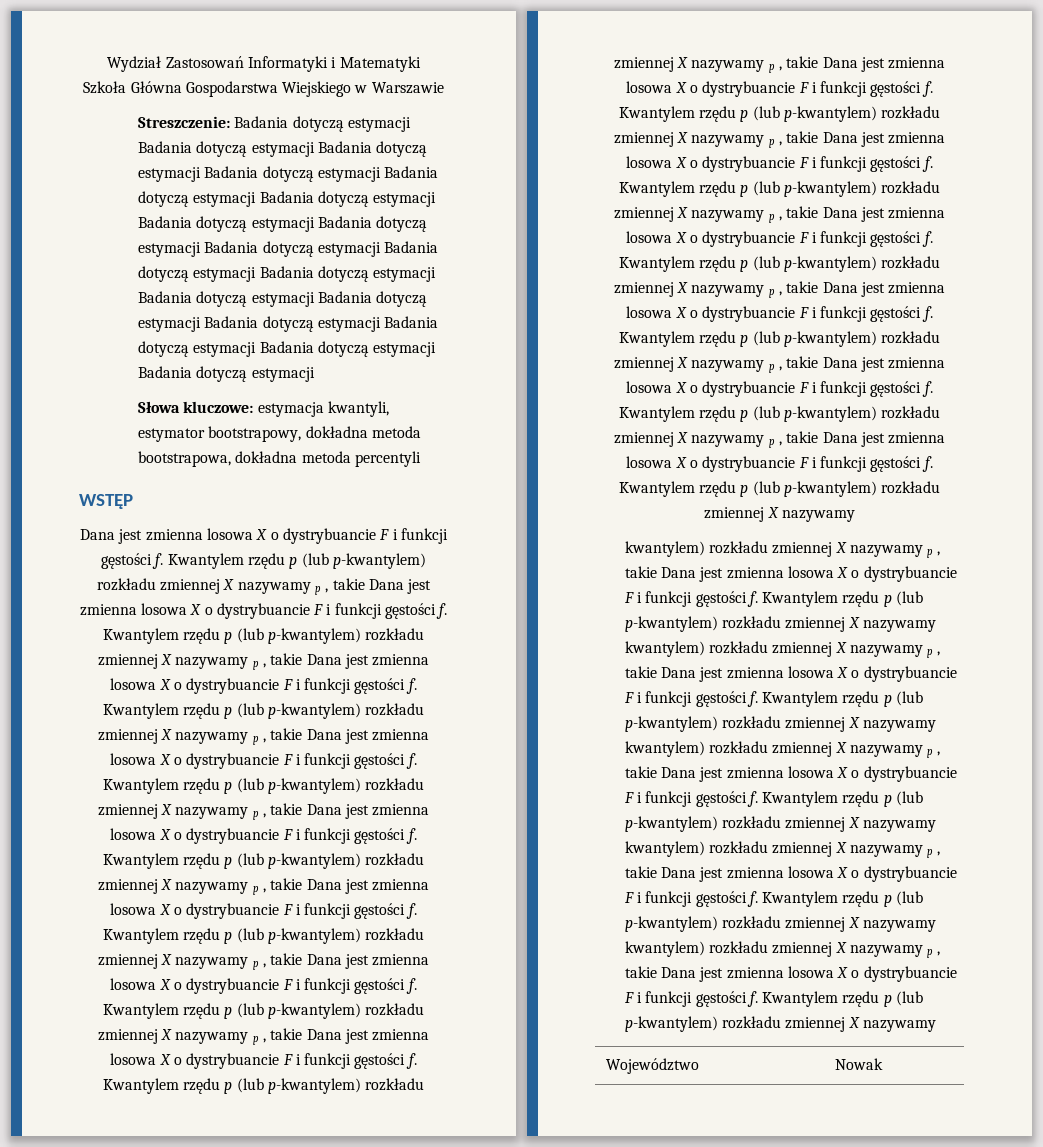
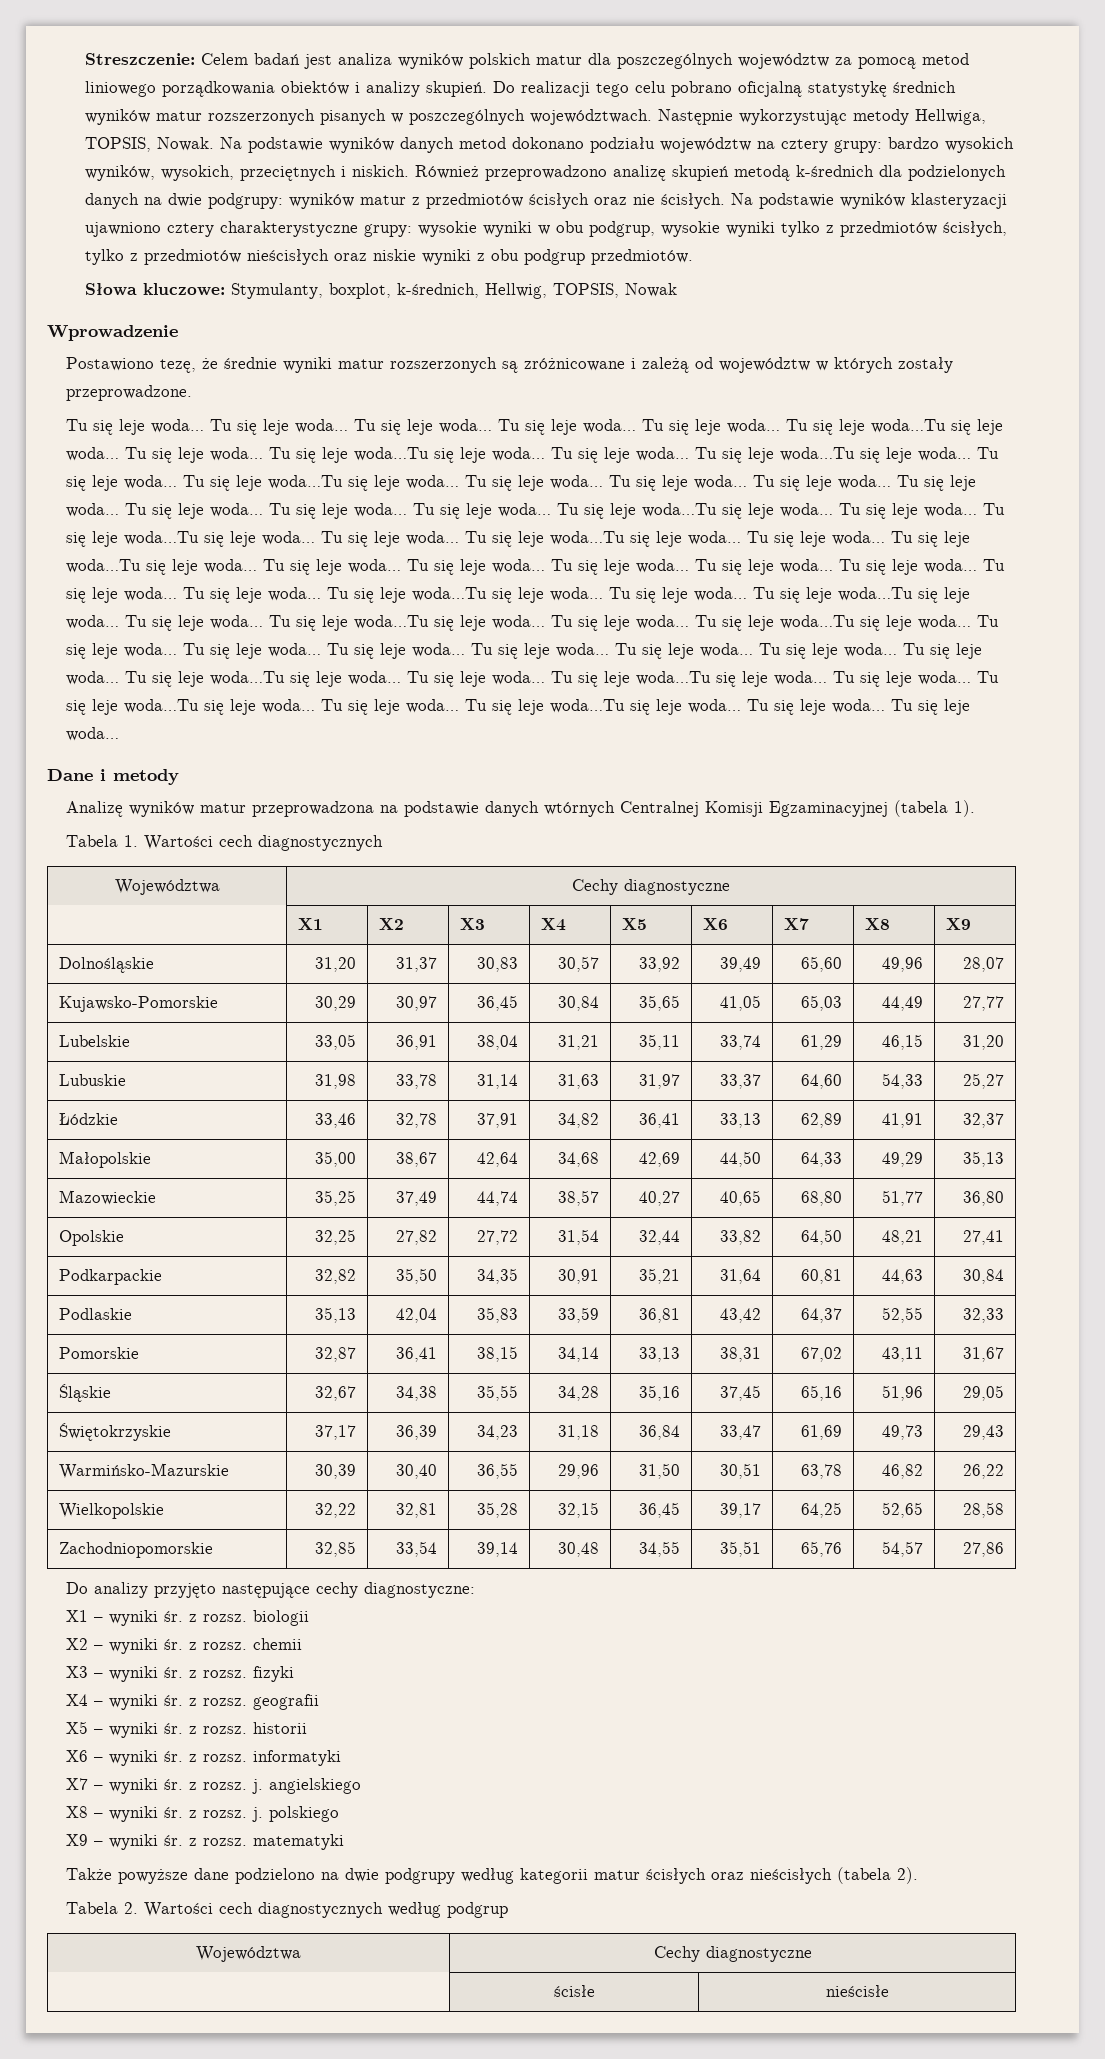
- Wydział Zastosowań Informatyki i Matematyki
- Szkoła Główna Gospodarstwa Wiejskiego w Warszawie
- Streszczenie: Badania dotyczą estymacji Badania dotyczą estymacji Badania dotyczą estymacji Badania dotyczą estymacji Badania dotyczą estymacji Badania dotyczą estymacji Badania dotyczą estymacji Badania dotyczą estymacji Badania dotyczą estymacji Badania dotyczą estymacji Badania dotyczą estymacji Badania dotyczą estymacji Badania dotyczą estymacji Badania dotyczą estymacji Badania dotyczą estymacji Badania dotyczą estymacji Badania dotyczą estymacji
- Słowa kluczowe: estymacja kwantyli, estymator bootstrapowy, dokładna metoda bootstrapowa, dokładna metoda percentyli
- WSTĘP
- Dana jest zmienna losowa X o dystrybuancie F i funkcji gęstości f. Kwantylem rzędu p (lub p-kwantylem) rozkładu zmiennej X nazywamy p , takie Dana jest zmienna losowa X o dystrybuancie F i funkcji gęstości f. Kwantylem rzędu p (lub p-kwantylem) rozkładu zmiennej X nazywamy p , takie Dana jest zmienna losowa X o dystrybuancie F i funkcji gęstości f. Kwantylem rzędu p (lub p-kwantylem) rozkładu zmiennej X nazywamy p , takie Dana jest zmienna losowa X o dystrybuancie F i funkcji gęstości f. Kwantylem rzędu p (lub p-kwantylem) rozkładu zmiennej X nazywamy p , takie Dana jest zmienna losowa X o dystrybuancie F i funkcji gęstości f. Kwantylem rzędu p (lub p-kwantylem) rozkładu zmiennej X nazywamy p , takie Dana jest zmienna losowa X o dystrybuancie F i funkcji gęstości f. Kwantylem rzędu p (lub p-kwantylem) rozkładu zmiennej X nazywamy p , takie Dana jest zmienna losowa X o dystrybuancie F i funkcji gęstości f. Kwantylem rzędu p (lub p-kwantylem) rozkładu zmiennej X nazywamy p , takie Dana jest zmienna losowa X o dystrybuancie F i funkcji gęstości f. Kwantylem rzędu p (lub p-kwantylem) rozkładu zmiennej X nazywamy p , takie Dana jest zmienna losowa X o dystrybuancie F i funkcji gęstości f. Kwantylem rzędu p (lub p-kwantylem) rozkładu zmiennej X nazywamy p , takie Dana jest zmienna losowa X o dystrybuancie F i funkcji gęstości f. Kwantylem rzędu p (lub p-kwantylem) rozkładu zmiennej X nazywamy p , takie Dana jest zmienna losowa X o dystrybuancie F i funkcji gęstości f. Kwantylem rzędu p (lub p-kwantylem) rozkładu zmiennej X nazywamy p , takie Dana jest zmienna losowa X o dystrybuancie F i funkcji gęstości f. Kwantylem rzędu p (lub p-kwantylem) rozkładu zmiennej X nazywamy p , takie Dana jest zmienna losowa X o dystrybuancie F i funkcji gęstości f. Kwantylem rzędu p (lub p-kwantylem) rozkładu zmiennej X nazywamy p , takie Dana jest zmienna losowa X o dystrybuancie F i funkcji gęstości f. Kwantylem rzędu p (lub p-kwantylem) rozkładu zmiennej X nazywamy
- kwantylem) rozkładu zmiennej X nazywamy p , takie Dana jest zmienna losowa X o dystrybuancie F i funkcji gęstości f. Kwantylem rzędu p (lub p-kwantylem) rozkładu zmiennej X nazywamy kwantylem) rozkładu zmiennej X nazywamy p , takie Dana jest zmienna losowa X o dystrybuancie F i funkcji gęstości f. Kwantylem rzędu p (lub p-kwantylem) rozkładu zmiennej X nazywamy kwantylem) rozkładu zmiennej X nazywamy p , takie Dana jest zmienna losowa X o dystrybuancie F i funkcji gęstości f. Kwantylem rzędu p (lub p-kwantylem) rozkładu zmiennej X nazywamy kwantylem) rozkładu zmiennej X nazywamy p , takie Dana jest zmienna losowa X o dystrybuancie F i funkcji gęstości f. Kwantylem rzędu p (lub p-kwantylem) rozkładu zmiennej X nazywamy kwantylem) rozkładu zmiennej X nazywamy p , takie Dana jest zmienna losowa X o dystrybuancie F i funkcji gęstości f. Kwantylem rzędu p (lub p-kwantylem) rozkładu zmiennej X nazywamy
- Województwo | Nowak
+ Streszczenie: Celem badań jest analiza wyników polskich matur dla poszczególnych województw za pomocą metod liniowego porządkowania obiektów i analizy skupień. Do realizacji tego celu pobrano oficjalną statystykę średnich wyników matur rozszerzonych pisanych w poszczególnych województwach. Następnie wykorzystując metody Hellwiga, TOPSIS, Nowak. Na podstawie wyników danych metod dokonano podziału województw na cztery grupy: bardzo wysokich wyników, wysokich, przeciętnych i niskich. Również przeprowadzono analizę skupień metodą k-średnich dla podzielonych danych na dwie podgrupy: wyników matur z przedmiotów ścisłych oraz nie ścisłych. Na podstawie wyników klasteryzacji ujawniono cztery charakterystyczne grupy: wysokie wyniki w obu podgrup, wysokie wyniki tylko z przedmiotów ścisłych, tylko z przedmiotów nieścisłych oraz niskie wyniki z obu podgrup przedmiotów.
+ Słowa kluczowe: Stymulanty, boxplot, k-średnich, Hellwig, TOPSIS, Nowak
+ Wprowadzenie
+ Postawiono tezę, że średnie wyniki matur rozszerzonych są zróżnicowane i zależą od województw w których zostały przeprowadzone.
+ Tu się leje woda… Tu się leje woda… Tu się leje woda… Tu się leje woda… Tu się leje woda… Tu się leje woda…Tu się leje woda… Tu się leje woda… Tu się leje woda…Tu się leje woda… Tu się leje woda… Tu się leje woda…Tu się leje woda… Tu się leje woda… Tu się leje woda…Tu się leje woda… Tu się leje woda… Tu się leje woda… Tu się leje woda… Tu się leje woda… Tu się leje woda… Tu się leje woda… Tu się leje woda… Tu się leje woda…Tu się leje woda… Tu się leje woda… Tu się leje woda…Tu się leje woda… Tu się leje woda… Tu się leje woda…Tu się leje woda… Tu się leje woda… Tu się leje woda…Tu się leje woda… Tu się leje woda… Tu się leje woda… Tu się leje woda… Tu się leje woda… Tu się leje woda… Tu się leje woda… Tu się leje woda… Tu się leje woda…Tu się leje woda… Tu się leje woda… Tu się leje woda…Tu się leje woda… Tu się leje woda… Tu się leje woda…Tu się leje woda… Tu się leje woda… Tu się leje woda…Tu się leje woda… Tu się leje woda… Tu się leje woda… Tu się leje woda… Tu się leje woda… Tu się leje woda… Tu się leje woda… Tu się leje woda… Tu się leje woda…Tu się leje woda… Tu się leje woda… Tu się leje woda…Tu się leje woda… Tu się leje woda… Tu się leje woda…Tu się leje woda… Tu się leje woda… Tu się leje woda…Tu się leje woda… Tu się leje woda… Tu się leje woda…
+ Dane i metody
+ Analizę wyników matur przeprowadzona na podstawie danych wtórnych Centralnej Komisji Egzaminacyjnej (tabela 1).
+ Tabela 1. Wartości cech diagnostycznych
+ Województwa | Cechy diagnostyczne
+ | X1 | X2 | X3 | X4 | X5 | X6 | X7 | X8 | X9
+ Dolnośląskie | 31,20 | 31,37 | 30,83 | 30,57 | 33,92 | 39,49 | 65,60 | 49,96 | 28,07
+ Kujawsko-Pomorskie | 30,29 | 30,97 | 36,45 | 30,84 | 35,65 | 41,05 | 65,03 | 44,49 | 27,77
+ Lubelskie | 33,05 | 36,91 | 38,04 | 31,21 | 35,11 | 33,74 | 61,29 | 46,15 | 31,20
+ Lubuskie | 31,98 | 33,78 | 31,14 | 31,63 | 31,97 | 33,37 | 64,60 | 54,33 | 25,27
+ Łódzkie | 33,46 | 32,78 | 37,91 | 34,82 | 36,41 | 33,13 | 62,89 | 41,91 | 32,37
+ Małopolskie | 35,00 | 38,67 | 42,64 | 34,68 | 42,69 | 44,50 | 64,33 | 49,29 | 35,13
+ Mazowieckie | 35,25 | 37,49 | 44,74 | 38,57 | 40,27 | 40,65 | 68,80 | 51,77 | 36,80
+ Opolskie | 32,25 | 27,82 | 27,72 | 31,54 | 32,44 | 33,82 | 64,50 | 48,21 | 27,41
+ Podkarpackie | 32,82 | 35,50 | 34,35 | 30,91 | 35,21 | 31,64 | 60,81 | 44,63 | 30,84
+ Podlaskie | 35,13 | 42,04 | 35,83 | 33,59 | 36,81 | 43,42 | 64,37 | 52,55 | 32,33
+ Pomorskie | 32,87 | 36,41 | 38,15 | 34,14 | 33,13 | 38,31 | 67,02 | 43,11 | 31,67
+ Śląskie | 32,67 | 34,38 | 35,55 | 34,28 | 35,16 | 37,45 | 65,16 | 51,96 | 29,05
+ Świętokrzyskie | 37,17 | 36,39 | 34,23 | 31,18 | 36,84 | 33,47 | 61,69 | 49,73 | 29,43
+ Warmińsko-Mazurskie | 30,39 | 30,40 | 36,55 | 29,96 | 31,50 | 30,51 | 63,78 | 46,82 | 26,22
+ Wielkopolskie | 32,22 | 32,81 | 35,28 | 32,15 | 36,45 | 39,17 | 64,25 | 52,65 | 28,58
+ Zachodniopomorskie | 32,85 | 33,54 | 39,14 | 30,48 | 34,55 | 35,51 | 65,76 | 54,57 | 27,86
+ Do analizy przyjęto następujące cechy diagnostyczne:
+ X1 – wyniki śr. z rozsz. biologii
+ X2 – wyniki śr. z rozsz. chemii
+ X3 – wyniki śr. z rozsz. fizyki
+ X4 – wyniki śr. z rozsz. geografii
+ X5 – wyniki śr. z rozsz. historii
+ X6 – wyniki śr. z rozsz. informatyki
+ X7 – wyniki śr. z rozsz. j. angielskiego
+ X8 – wyniki śr. z rozsz. j. polskiego
+ X9 – wyniki śr. z rozsz. matematyki
+ Także powyższe dane podzielono na dwie podgrupy według kategorii matur ścisłych oraz nieścisłych (tabela 2).
+ Tabela 2. Wartości cech diagnostycznych według podgrup
+ Województwa | Cechy diagnostyczne
+ | ścisłe | nieścisłe

